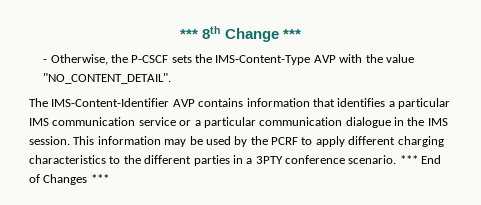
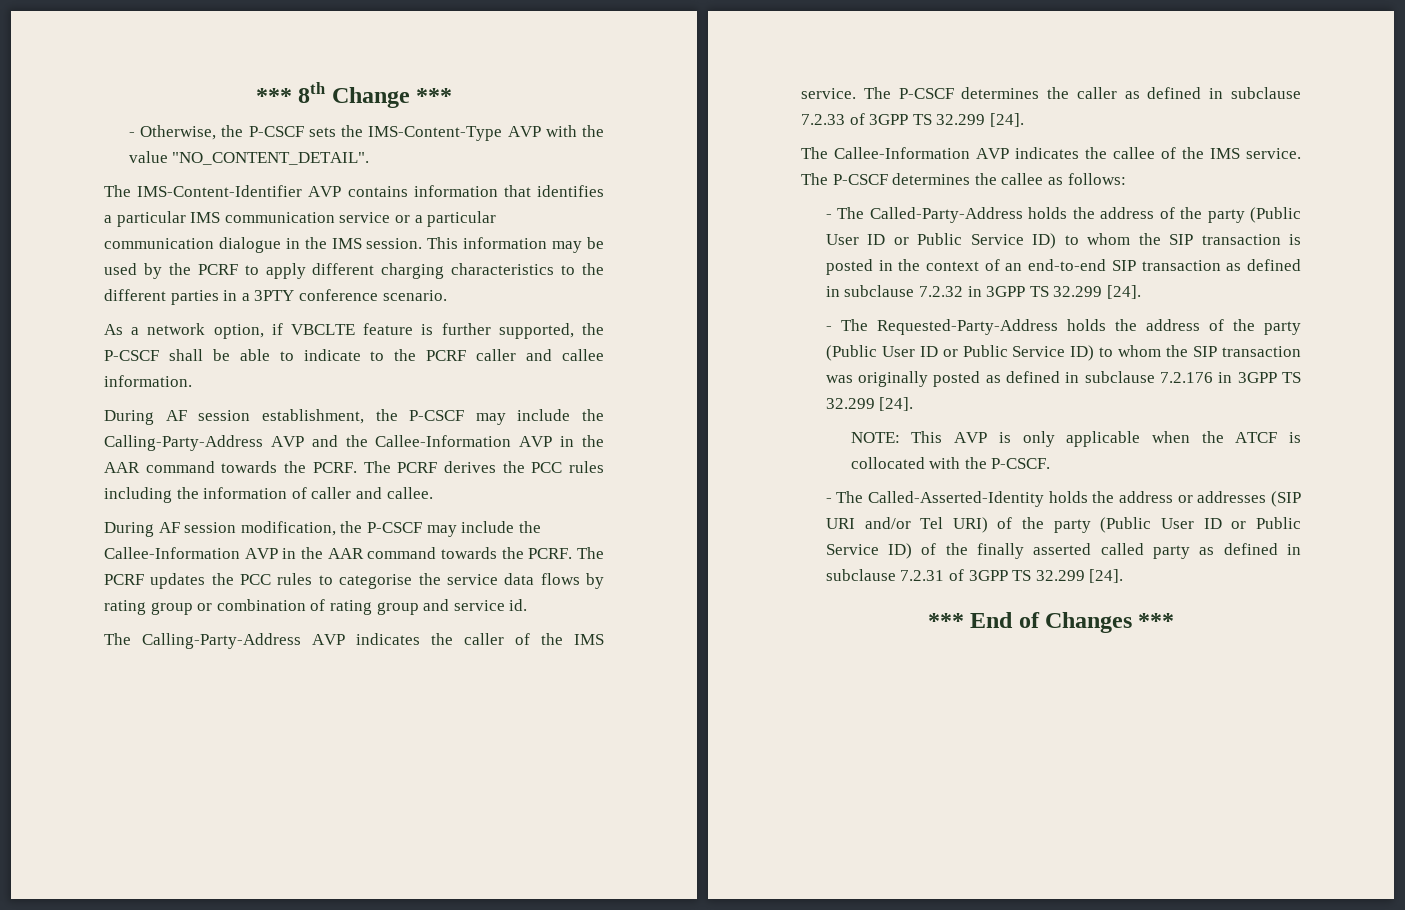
- This information may be used by the PCRF to apply different charging characteristics to the different parties in a 3PTY conference scenario. *** End of Changes ***
+ This information may be used by the PCRF to apply different charging characteristics to the different parties in a 3PTY conference scenario.
+ As a network option, if VBCLTE feature is further supported, the P-CSCF shall be able to indicate to the PCRF caller and callee information.
+ During AF session establishment, the P-CSCF may include the Calling-Party-Address AVP and the Callee-Information AVP in the AAR command towards the PCRF. The PCRF derives the PCC rules including the information of caller and callee.
+ During AF session modification, the P-CSCF may include the Callee-Information AVP in the AAR command towards the PCRF. The PCRF updates the PCC rules to categorise the service data flows by rating group or combination of rating group and service id.
+ The Calling-Party-Address AVP indicates the caller of the IMS service. The P-CSCF determines the caller as defined in subclause 7.2.33 of 3GPP TS 32.299 [24].
+ The Callee-Information AVP indicates the callee of the IMS service. The P-CSCF determines the callee as follows:
+ - The Called-Party-Address holds the address of the party (Public User ID or Public Service ID) to whom the SIP transaction is posted in the context of an end-to-end SIP transaction as defined in subclause 7.2.32 in 3GPP TS 32.299 [24].
+ - The Requested-Party-Address holds the address of the party (Public User ID or Public Service ID) to whom the SIP transaction was originally posted as defined in subclause 7.2.176 in 3GPP TS 32.299 [24].
+ NOTE: This AVP is only applicable when the ATCF is collocated with the P-CSCF.
+ - The Called-Asserted-Identity holds the address or addresses (SIP URI and/or Tel URI) of the party (Public User ID or Public Service ID) of the finally asserted called party as defined in subclause 7.2.31 of 3GPP TS 32.299 [24].
+ *** End of Changes ***

